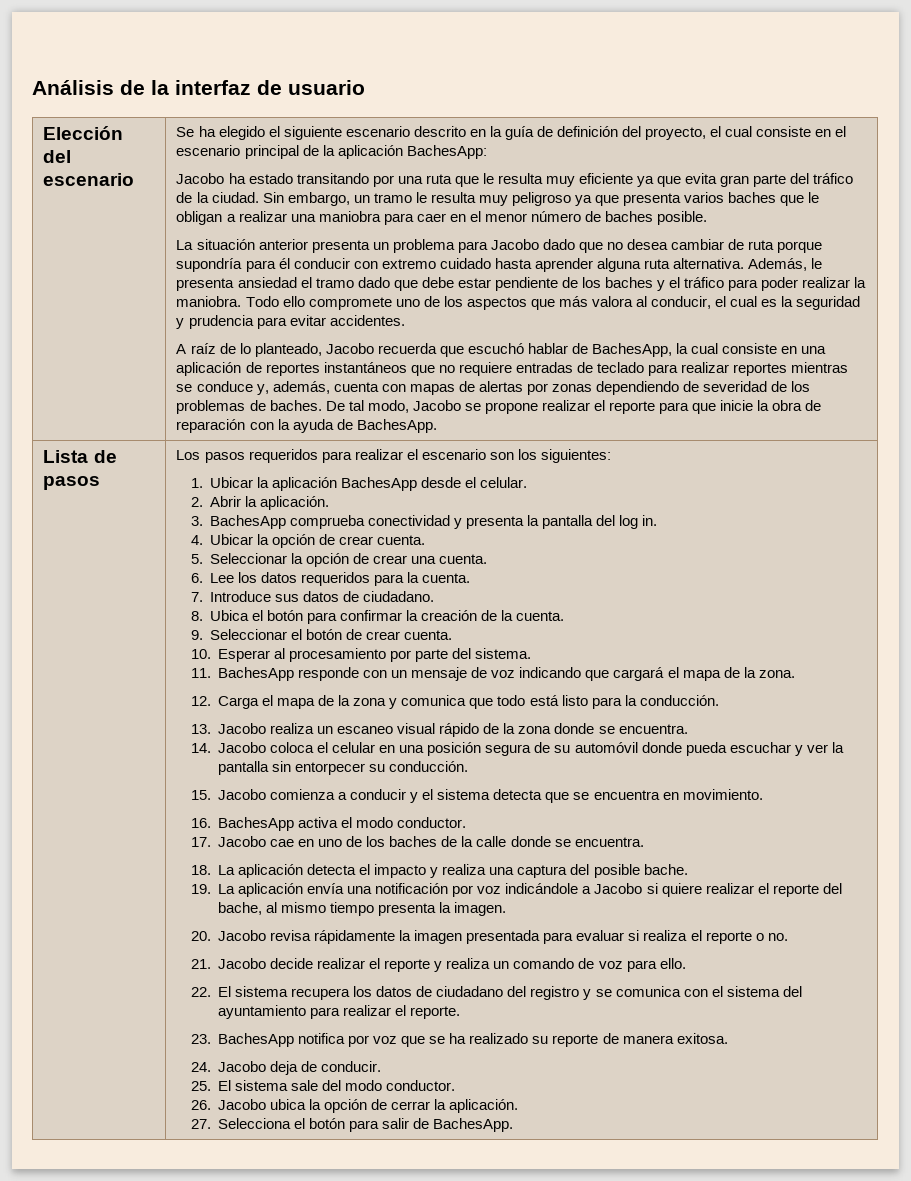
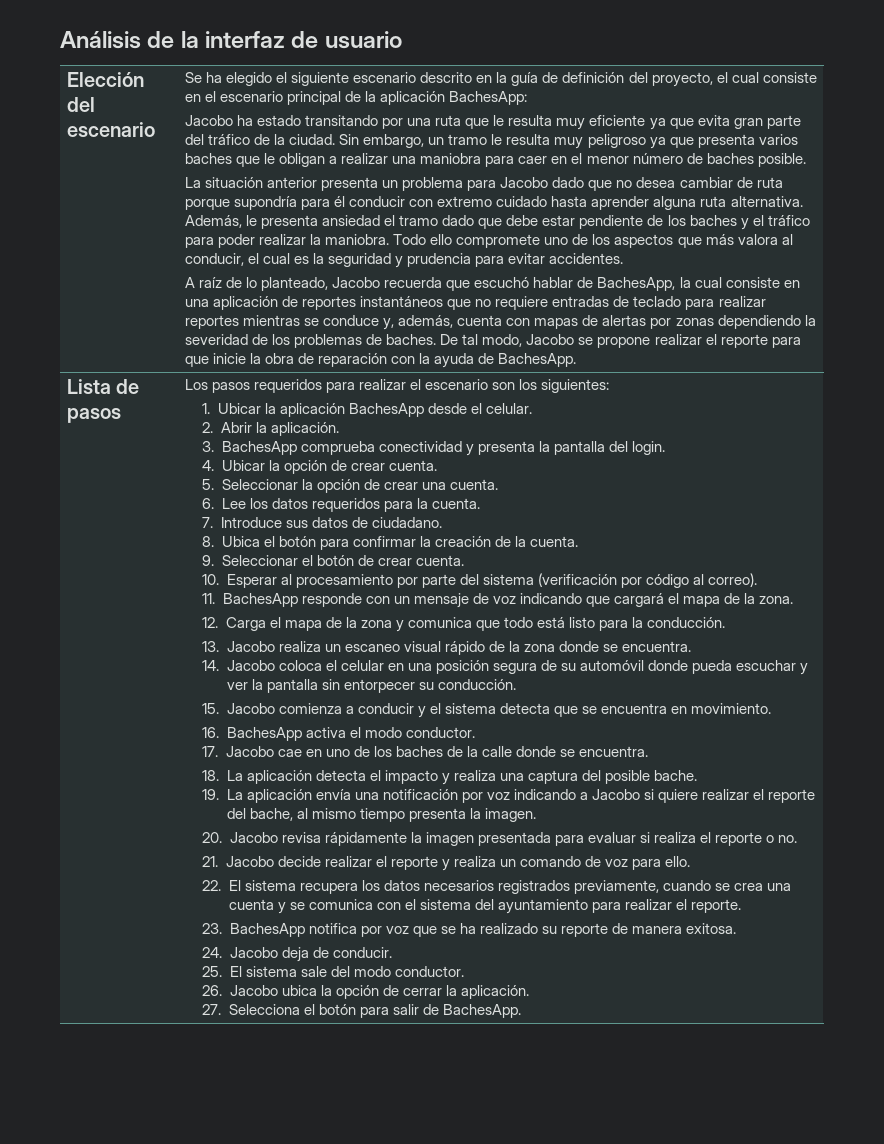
- A raíz de lo planteado, Jacobo recuerda que escuchó hablar de BachesApp, la cual consiste en una aplicación de reportes instantáneos que no requiere entradas de teclado para realizar reportes mientras se conduce y, además, cuenta con mapas de alertas por zonas dependiendo de severidad de los problemas de baches.
+ A raíz de lo planteado, Jacobo recuerda que escuchó hablar de BachesApp, la cual consiste en una aplicación de reportes instantáneos que no requiere entradas de teclado para realizar reportes mientras se conduce y, además, cuenta con mapas de alertas por zonas dependiendo la severidad de los problemas de baches.
- 3. BachesApp comprueba conectividad y presenta la pantalla del log in.
+ 3. BachesApp comprueba conectividad y presenta la pantalla del login.
- 10. Esperar al procesamiento por parte del sistema.
+ 10. Esperar al procesamiento por parte del sistema (verificación por código al correo).
- 19. La aplicación envía una notificación por voz indicándole a Jacobo si quiere realizar el reporte del bache, al mismo tiempo presenta la imagen.
+ 19. La aplicación envía una notificación por voz indicando a Jacobo si quiere realizar el reporte del bache, al mismo tiempo presenta la imagen.
- 22. El sistema recupera los datos de ciudadano del registro y se comunica con el sistema del ayuntamiento para realizar el reporte.
+ 22. El sistema recupera los datos necesarios registrados previamente, cuando se crea una cuenta y se comunica con el sistema del ayuntamiento para realizar el reporte.

